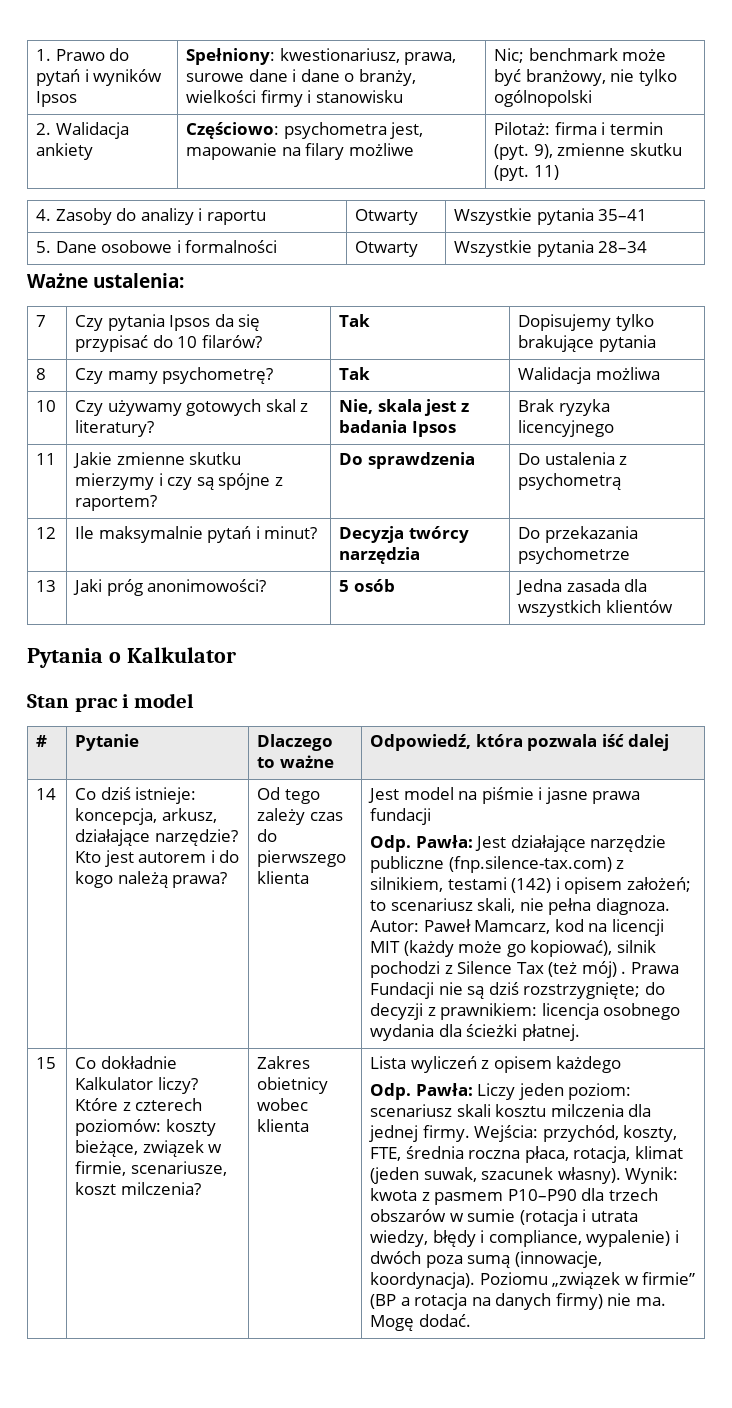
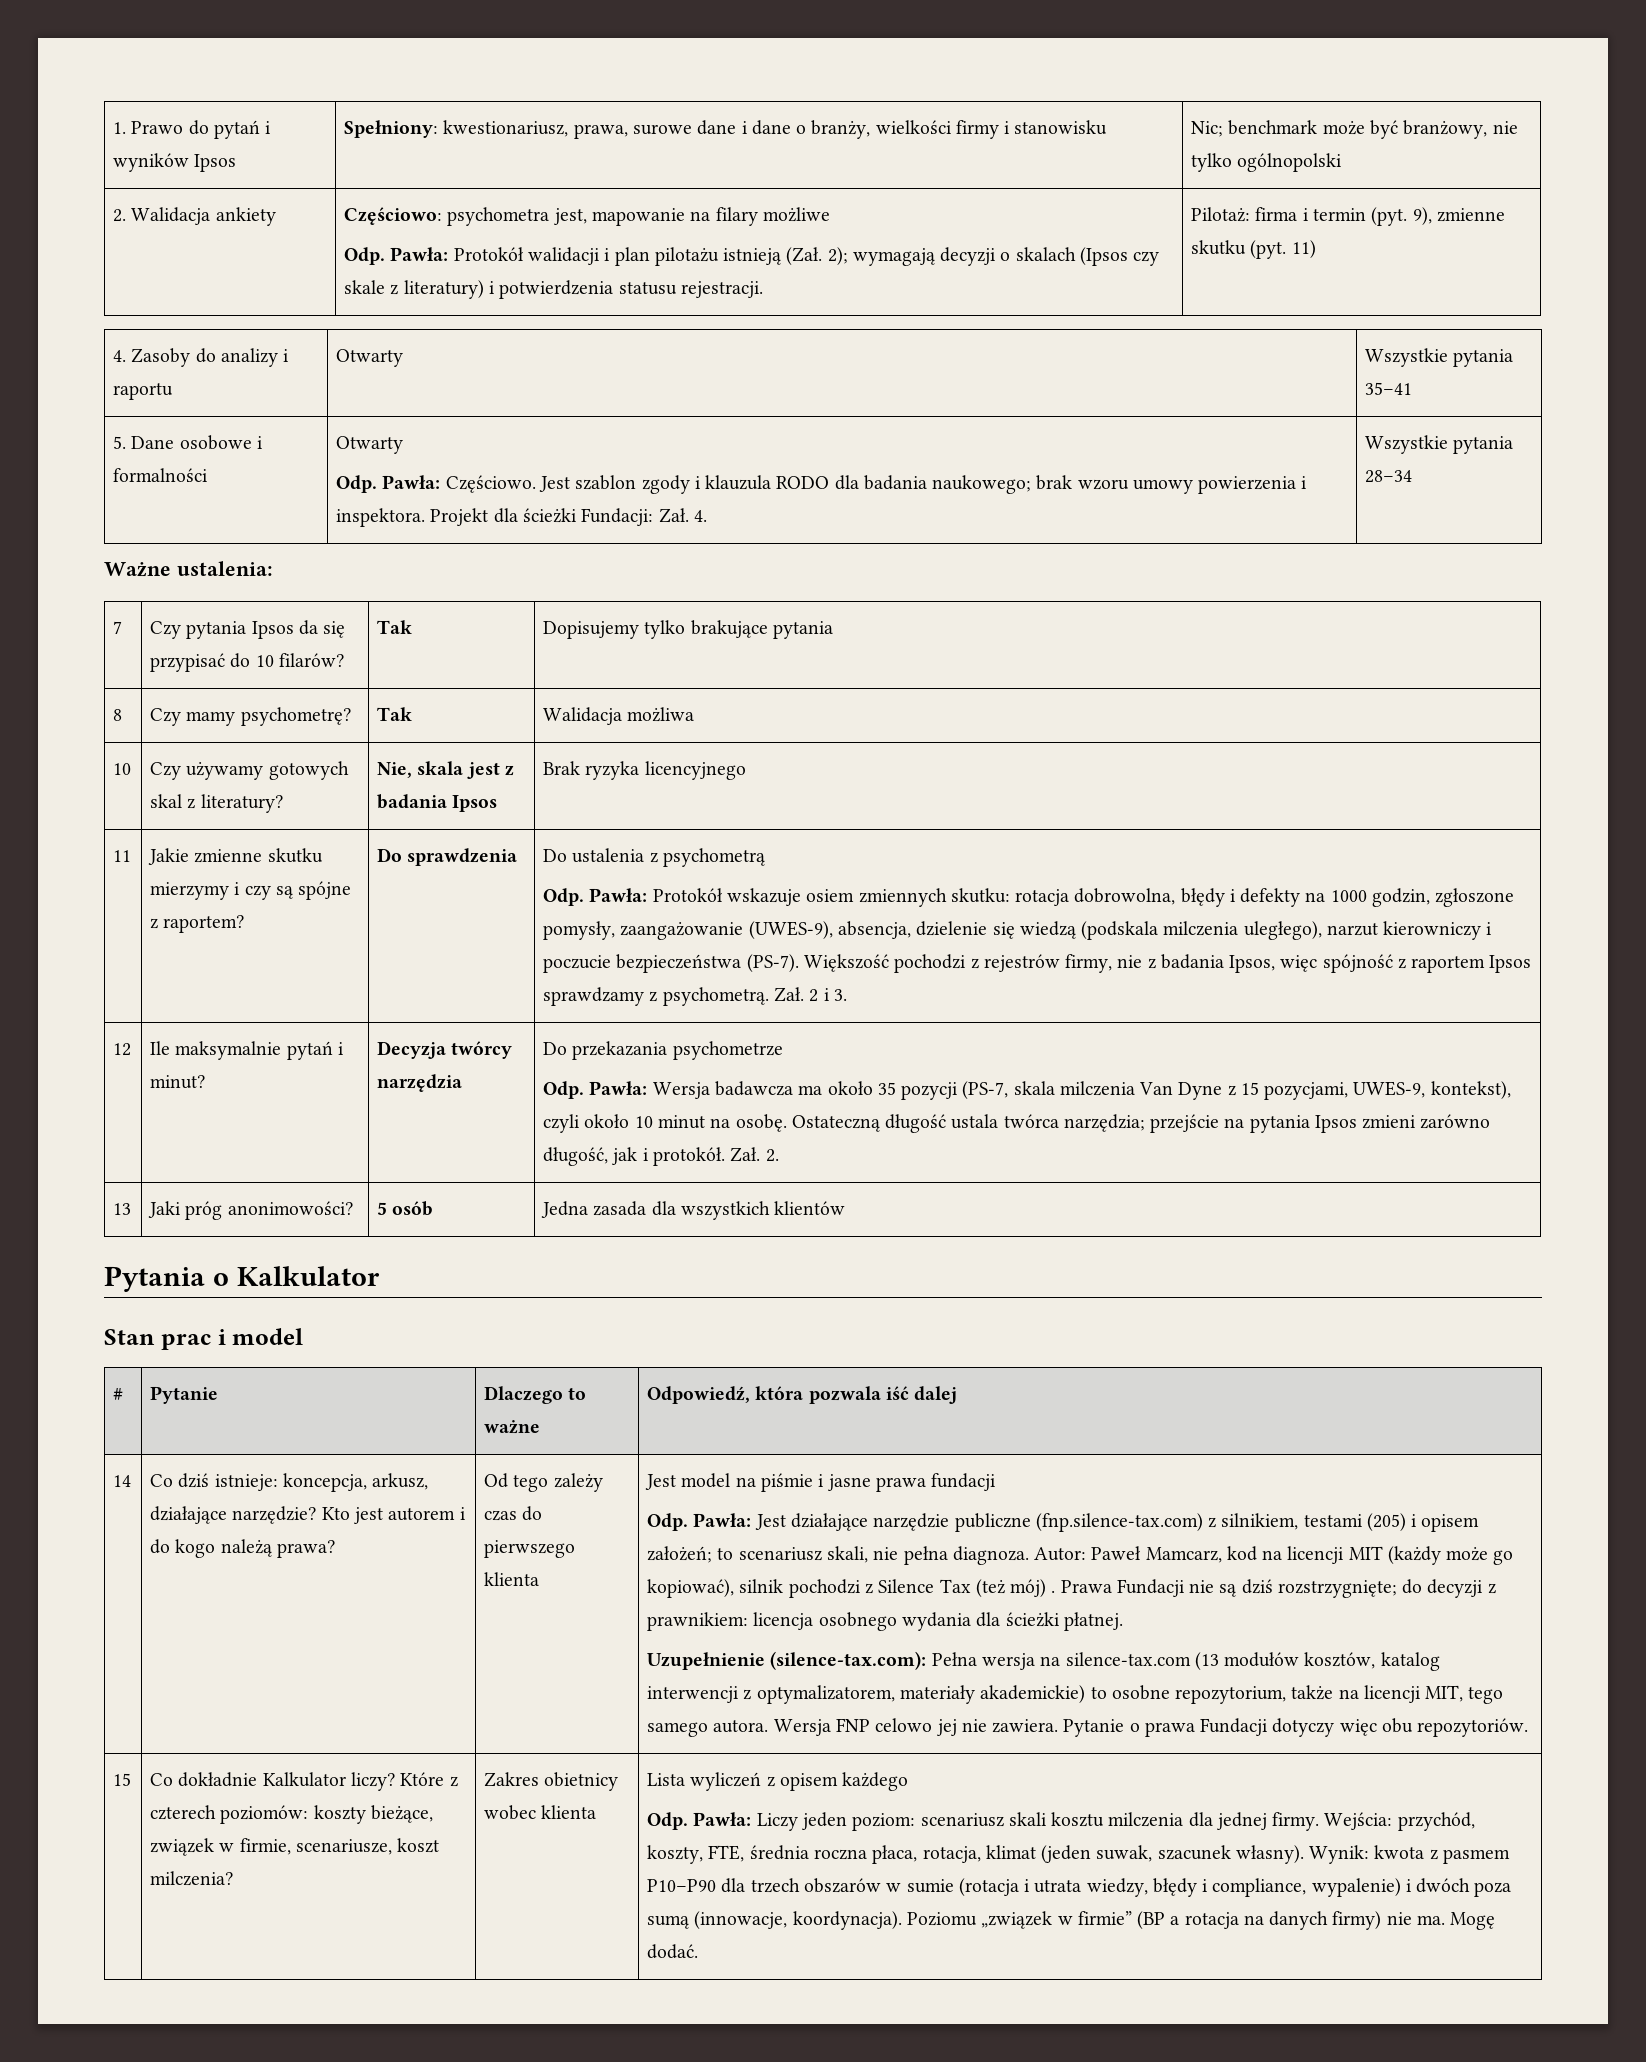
+ Odp. Pawła: Protokół walidacji i plan pilotażu istnieją (Zał. 2); wymagają decyzji o skalach (Ipsos czy skale z literatury) i potwierdzenia statusu rejestracji.
- 5. Dane osobowe i formalności | Otwarty | Wszystkie pytania 28–34
+ 5. Dane osobowe i formalności | Otwarty
+ Odp. Pawła: Częściowo. Jest szablon zgody i klauzula RODO dla badania naukowego; brak wzoru umowy powierzenia i inspektora. Projekt dla ścieżki Fundacji: Zał. 4. | Wszystkie pytania 28–34
+ Odp. Pawła: Protokół wskazuje osiem zmiennych skutku: rotacja dobrowolna, błędy i defekty na 1000 godzin, zgłoszone pomysły, zaangażowanie (UWES-9), absencja, dzielenie się wiedzą (podskala milczenia uległego), narzut kierowniczy i poczucie bezpieczeństwa (PS-7). Większość pochodzi z rejestrów firmy, nie z badania Ipsos, więc spójność z raportem Ipsos sprawdzamy z psychometrą. Zał. 2 i 3.
+ Odp. Pawła: Wersja badawcza ma około 35 pozycji (PS-7, skala milczenia Van Dyne z 15 pozycjami, UWES-9, kontekst), czyli około 10 minut na osobę. Ostateczną długość ustala twórca narzędzia; przejście na pytania Ipsos zmieni zarówno długość, jak i protokół. Zał. 2.
- Odp. Pawła: Jest działające narzędzie publiczne (fnp.silence-tax.com) z silnikiem, testami (142) i opisem założeń; to scenariusz skali, nie pełna diagnoza.
+ Odp. Pawła: Jest działające narzędzie publiczne (fnp.silence-tax.com) z silnikiem, testami (205) i opisem założeń; to scenariusz skali, nie pełna diagnoza.
+ Uzupełnienie (silence-tax.com): Pełna wersja na silence-tax.com (13 modułów kosztów, katalog interwencji z optymalizatorem, materiały akademickie) to osobne repozytorium, także na licencji MIT, tego samego autora. Wersja FNP celowo jej nie zawiera. Pytanie o prawa Fundacji dotyczy więc obu repozytoriów.

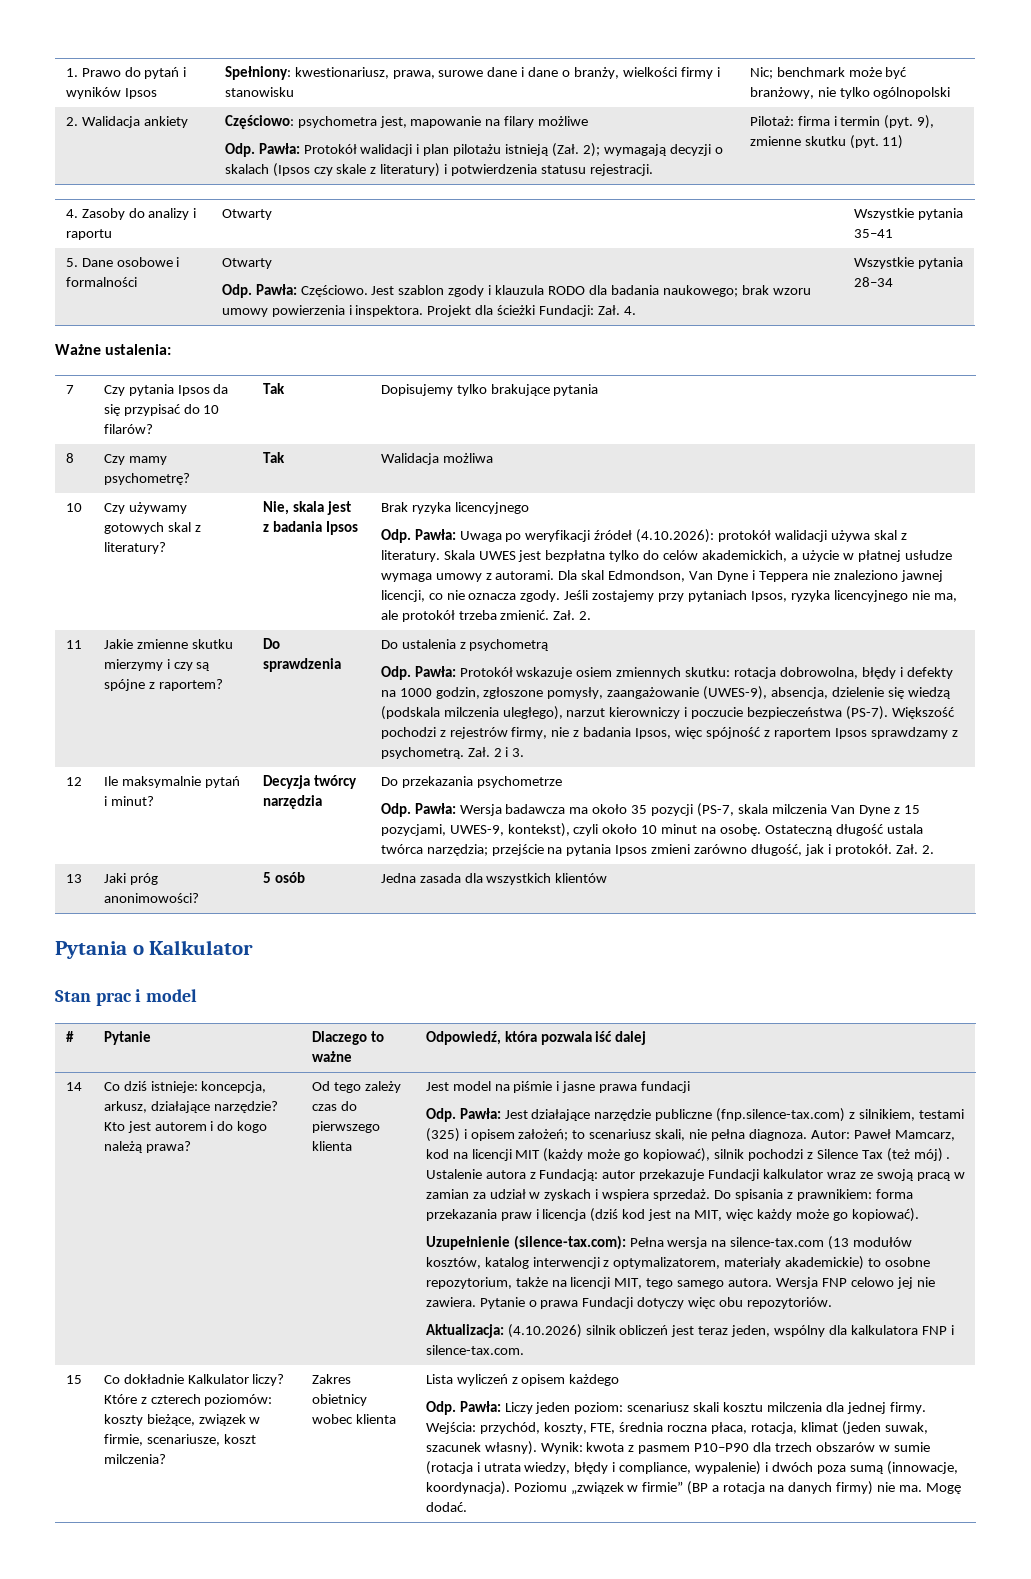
+ Odp. Pawła: Uwaga po weryfikacji źródeł (4.10.2026): protokół walidacji używa skal z literatury. Skala UWES jest bezpłatna tylko do celów akademickich, a użycie w płatnej usłudze wymaga umowy z autorami. Dla skal Edmondson, Van Dyne i Teppera nie znaleziono jawnej licencji, co nie oznacza zgody. Jeśli zostajemy przy pytaniach Ipsos, ryzyka licencyjnego nie ma, ale protokół trzeba zmienić. Zał. 2.
- Odp. Pawła: Jest działające narzędzie publiczne (fnp.silence-tax.com) z silnikiem, testami (205) i opisem założeń; to scenariusz skali, nie pełna diagnoza.
+ Odp. Pawła: Jest działające narzędzie publiczne (fnp.silence-tax.com) z silnikiem, testami (325) i opisem założeń; to scenariusz skali, nie pełna diagnoza.
- Prawa Fundacji nie są dziś rozstrzygnięte; do decyzji z prawnikiem: licencja osobnego wydania dla ścieżki płatnej.
+ Ustalenie autora z Fundacją: autor przekazuje Fundacji kalkulator wraz ze swoją pracą w zamian za udział w zyskach i wspiera sprzedaż. Do spisania z prawnikiem: forma przekazania praw i licencja (dziś kod jest na MIT, więc każdy może go kopiować).
+ Aktualizacja: (4.10.2026) silnik obliczeń jest teraz jeden, wspólny dla kalkulatora FNP i silence-tax.com.

